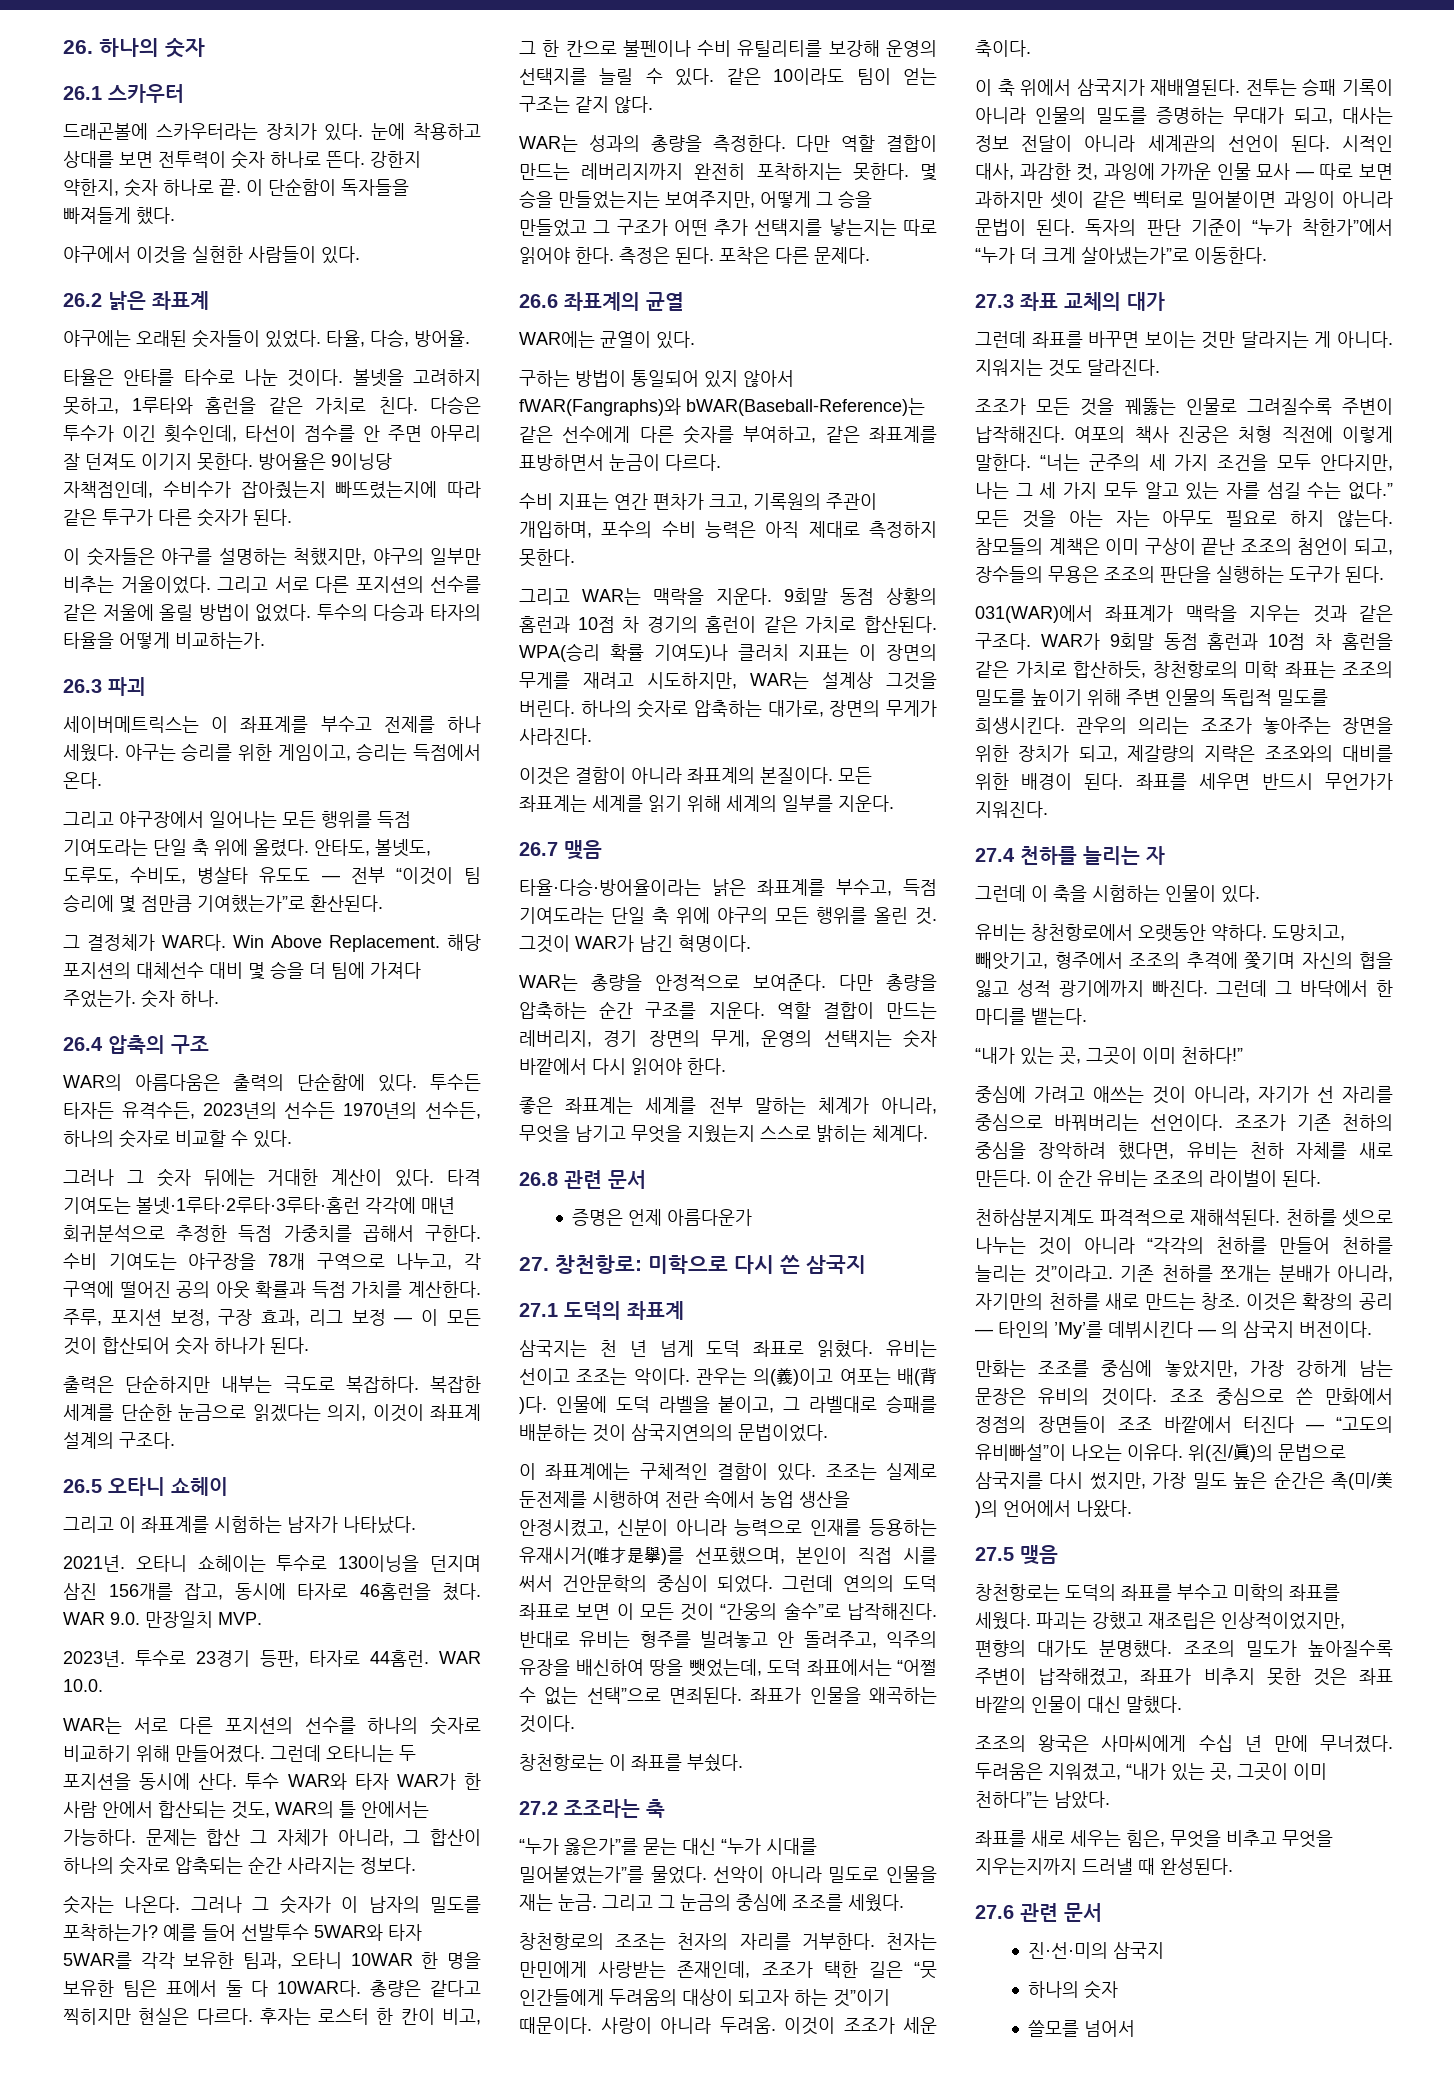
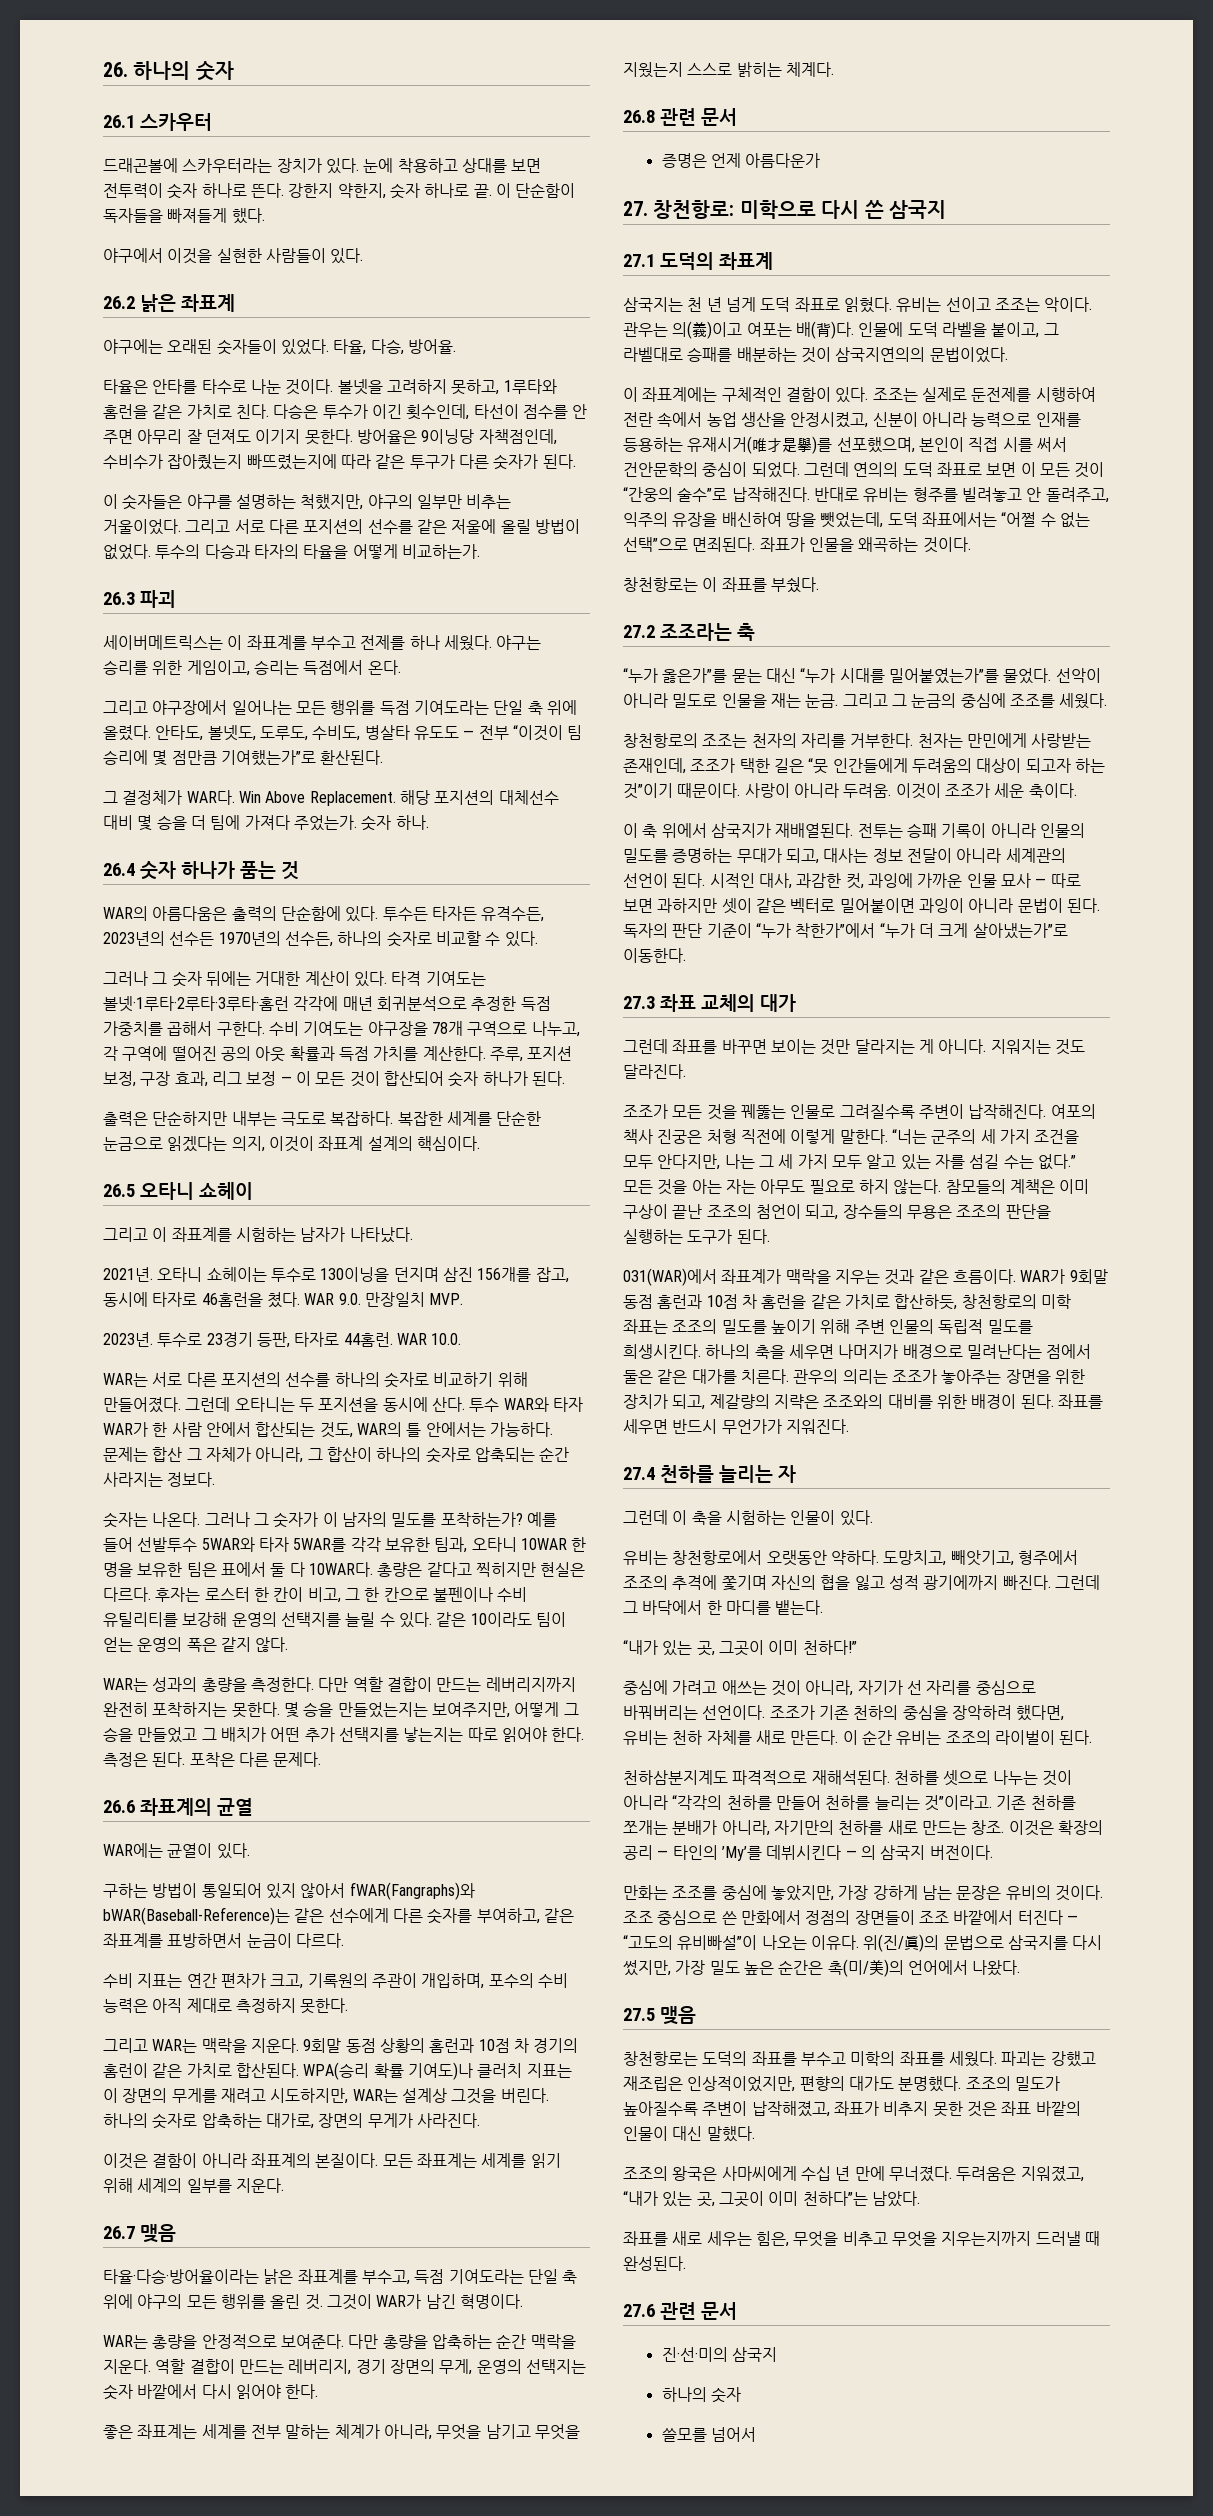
- 26.4 압축의 구조
+ 26.4 숫자 하나가 품는 것
- 복잡한 세계를 단순한 눈금으로 읽겠다는 의지, 이것이 좌표계 설계의 구조다.
+ 복잡한 세계를 단순한 눈금으로 읽겠다는 의지, 이것이 좌표계 설계의 핵심이다.
- 같은 10이라도 팀이 얻는 구조는 같지 않다.
+ 같은 10이라도 팀이 얻는 운영의 폭은 같지 않다.
- 몇 승을 만들었는지는 보여주지만, 어떻게 그 승을 만들었고 그 구조가 어떤 추가 선택지를 낳는지는 따로 읽어야 한다.
+ 몇 승을 만들었는지는 보여주지만, 어떻게 그 승을 만들었고 그 배치가 어떤 추가 선택지를 낳는지는 따로 읽어야 한다.
- 다만 총량을 압축하는 순간 구조를 지운다.
+ 다만 총량을 압축하는 순간 맥락을 지운다.
- 031(WAR)에서 좌표계가 맥락을 지우는 것과 같은 구조다.
+ 031(WAR)에서 좌표계가 맥락을 지우는 것과 같은 흐름이다.
+ 하나의 축을 세우면 나머지가 배경으로 밀려난다는 점에서 둘은 같은 대가를 치른다.

